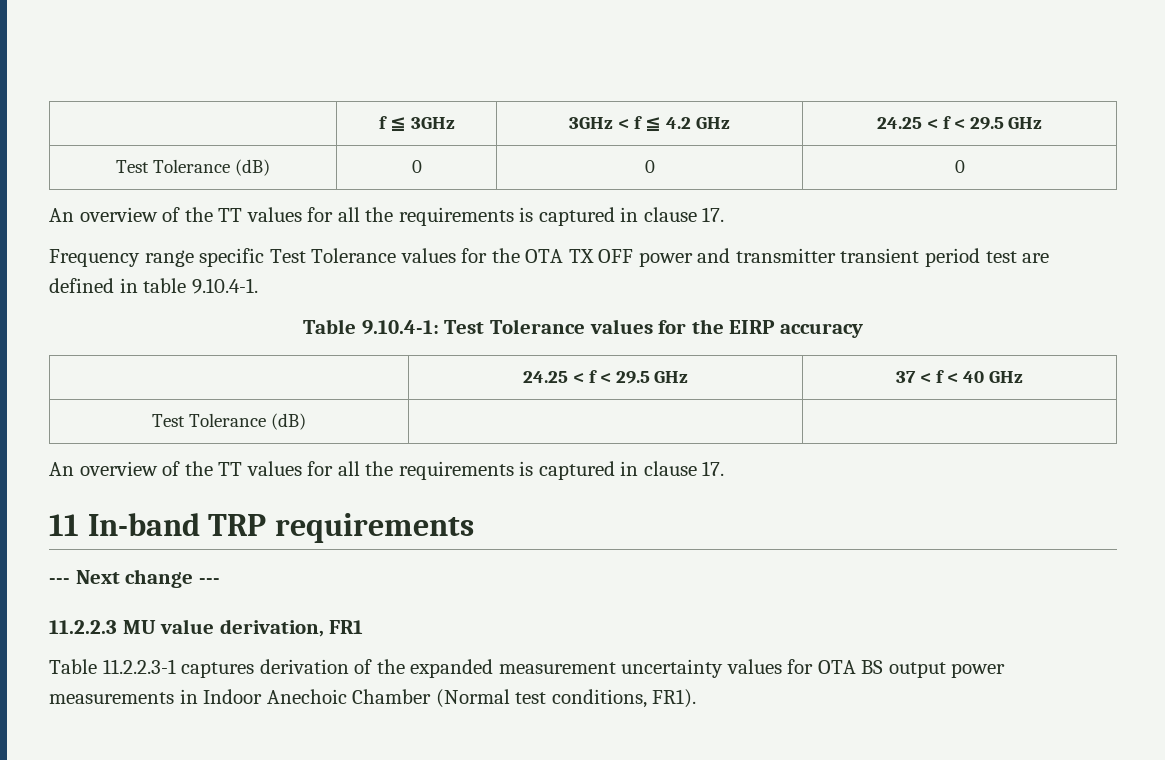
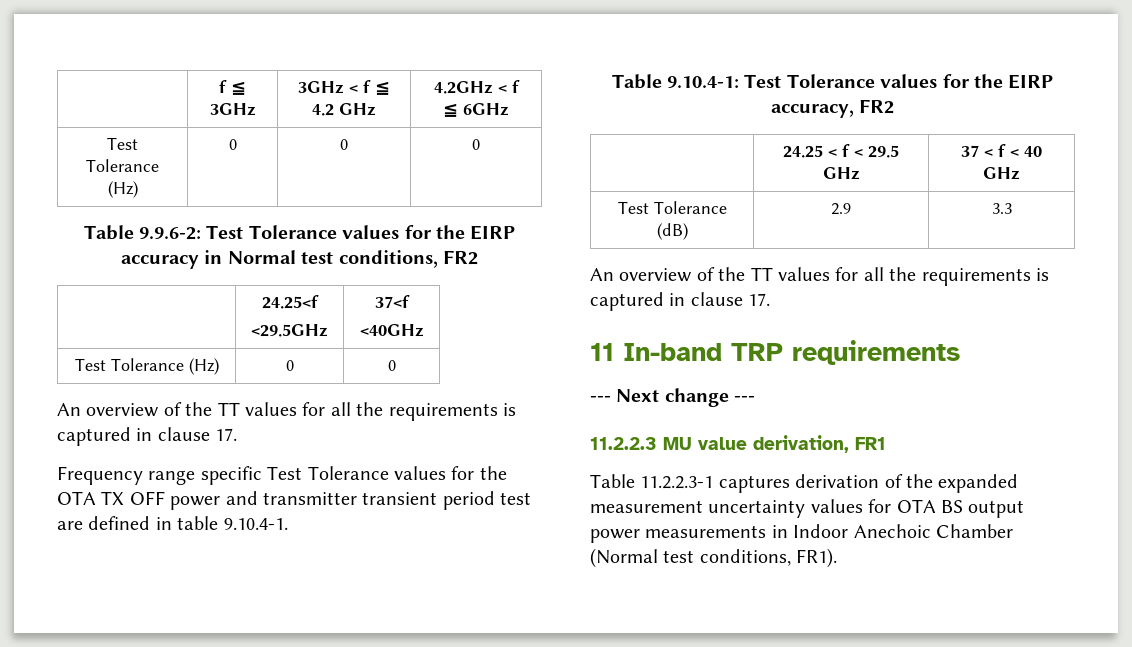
- | f ≦ 3GHz | 3GHz < f ≦ 4.2 GHz | 24.25 < f < 29.5 GHz
- Test Tolerance (dB) | 0 | 0 | 0
+ | f ≦ 3GHz | 3GHz < f ≦ 4.2 GHz | 4.2GHz < f ≦ 6GHz
+ Test Tolerance (Hz) | 0 | 0 | 0
+ Table 9.9.6-2: Test Tolerance values for the EIRP accuracy in Normal test conditions, FR2
+ | 24.25<f
+ <29.5GHz | 37<f
+ <40GHz
+ Test Tolerance (Hz) | 0 | 0
- Table 9.10.4-1: Test Tolerance values for the EIRP accuracy
+ Table 9.10.4-1: Test Tolerance values for the EIRP accuracy, FR2
- Test Tolerance (dB) | |
+ Test Tolerance (dB) | 2.9 | 3.3

